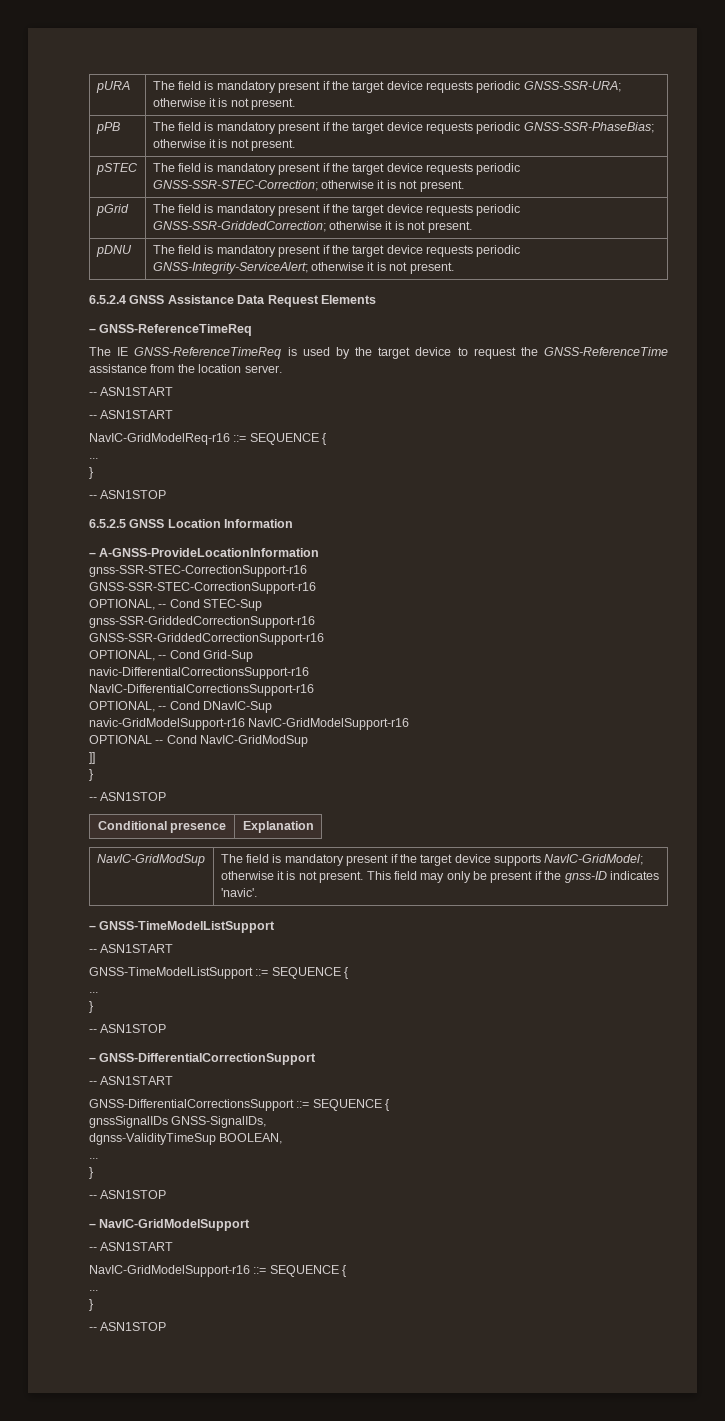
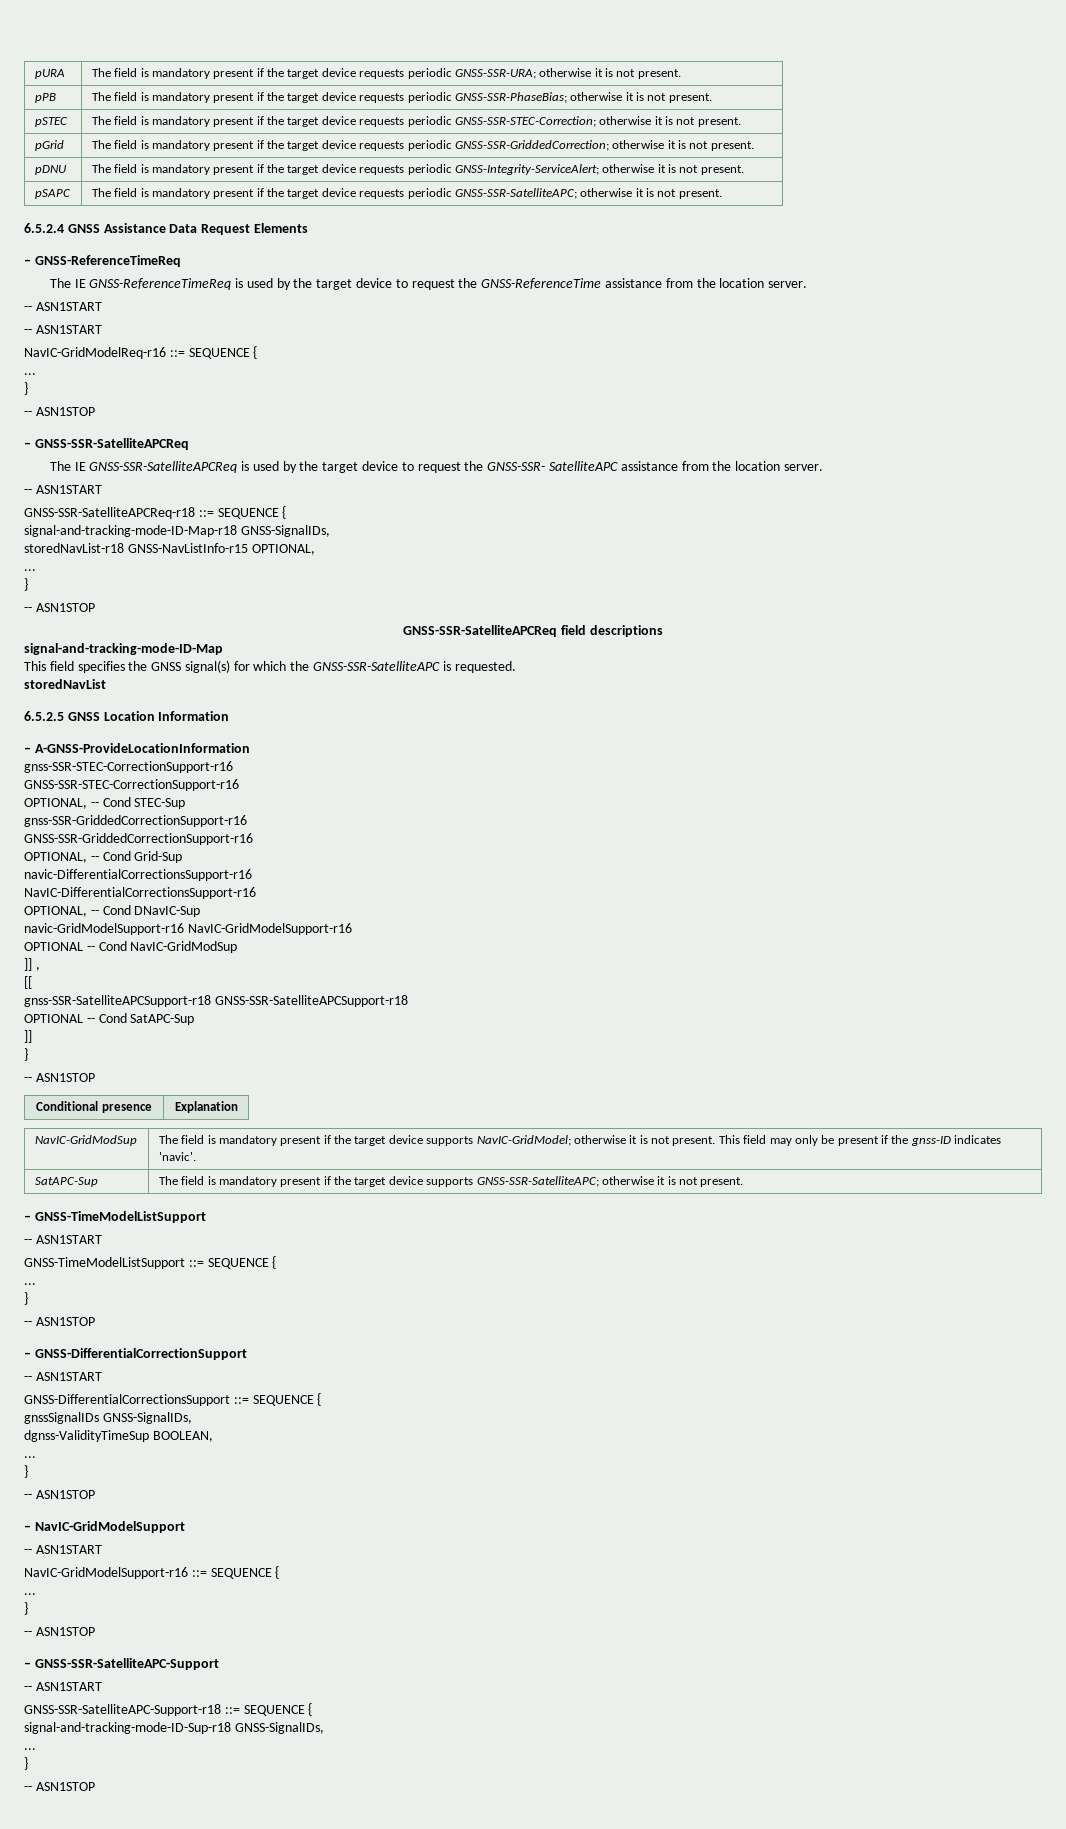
+ pSAPC | The field is mandatory present if the target device requests periodic GNSS-SSR-SatelliteAPC; otherwise it is not present.
+ – GNSS-SSR-SatelliteAPCReq
+ The IE GNSS-SSR-SatelliteAPCReq is used by the target device to request the GNSS-SSR- SatelliteAPC assistance from the location server.
+ -- ASN1START
+ GNSS-SSR-SatelliteAPCReq-r18 ::= SEQUENCE {
+ signal-and-tracking-mode-ID-Map-r18 GNSS-SignalIDs,
+ storedNavList-r18 GNSS-NavListInfo-r15 OPTIONAL,
+ ...
+ }
+ -- ASN1STOP
+ GNSS-SSR-SatelliteAPCReq field descriptions
+ signal-and-tracking-mode-ID-Map
+ This field specifies the GNSS signal(s) for which the GNSS-SSR-SatelliteAPC is requested.
+ storedNavList
+ ]] ,
+ [[
+ gnss-SSR-SatelliteAPCSupport-r18 GNSS-SSR-SatelliteAPCSupport-r18
+ OPTIONAL -- Cond SatAPC-Sup
+ SatAPC-Sup | The field is mandatory present if the target device supports GNSS-SSR-SatelliteAPC; otherwise it is not present.
+ – GNSS-SSR-SatelliteAPC-Support
+ -- ASN1START
+ GNSS-SSR-SatelliteAPC-Support-r18 ::= SEQUENCE {
+ signal-and-tracking-mode-ID-Sup-r18 GNSS-SignalIDs,
+ ...
+ }
+ -- ASN1STOP

